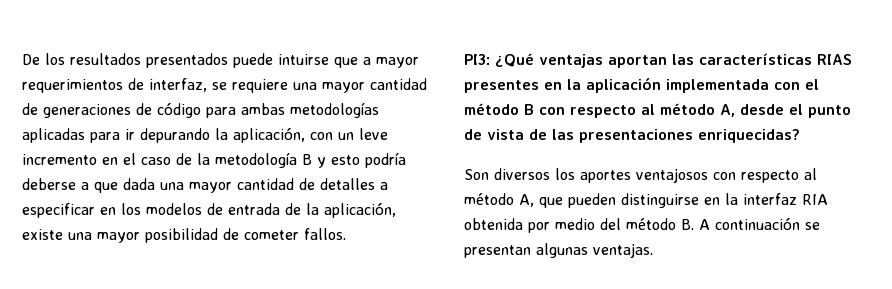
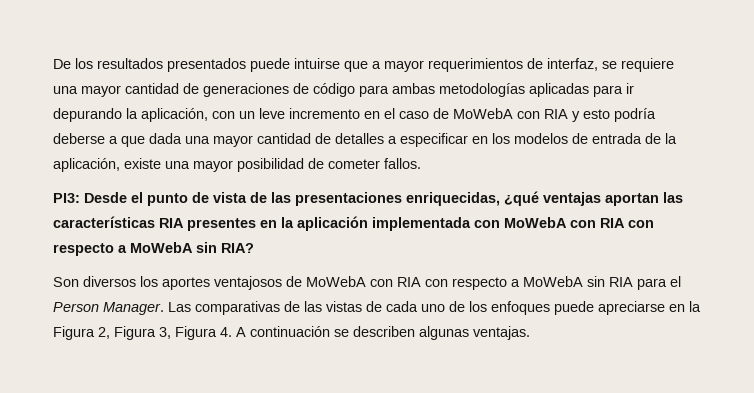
- De los resultados presentados puede intuirse que a mayor requerimientos de interfaz, se requiere una mayor cantidad de generaciones de código para ambas metodologías aplicadas para ir depurando la aplicación, con un leve incremento en el caso de la metodología B y esto podría deberse a que dada una mayor cantidad de detalles a especificar en los modelos de entrada de la aplicación, existe una mayor posibilidad de cometer fallos.
+ De los resultados presentados puede intuirse que a mayor requerimientos de interfaz, se requiere una mayor cantidad de generaciones de código para ambas metodologías aplicadas para ir depurando la aplicación, con un leve incremento en el caso de MoWebA con RIA y esto podría deberse a que dada una mayor cantidad de detalles a especificar en los modelos de entrada de la aplicación, existe una mayor posibilidad de cometer fallos.
- PI3: ¿Qué ventajas aportan las características RIAS presentes en la aplicación implementada con el método B con respecto al método A, desde el punto de vista de las presentaciones enriquecidas?
+ PI3: Desde el punto de vista de las presentaciones enriquecidas, ¿qué ventajas aportan las características RIA presentes en la aplicación implementada con MoWebA con RIA con respecto a MoWebA sin RIA?
- Son diversos los aportes ventajosos con respecto al método A, que pueden distinguirse en la interfaz RIA obtenida por medio del método B. A continuación se presentan algunas ventajas.
+ Son diversos los aportes ventajosos de MoWebA con RIA con respecto a MoWebA sin RIA para el Person Manager. Las comparativas de las vistas de cada uno de los enfoques puede apreciarse en la Figura 2, Figura 3, Figura 4. A continuación se describen algunas ventajas.

